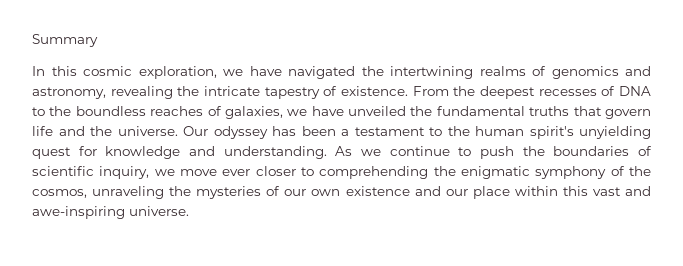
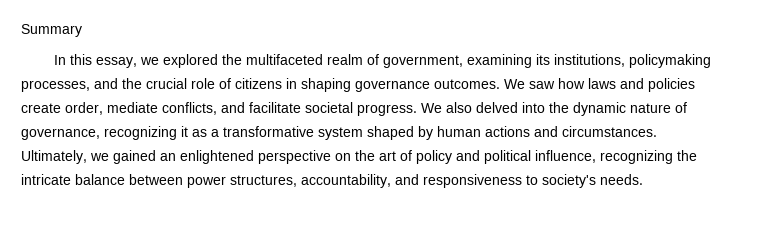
- In this cosmic exploration, we have navigated the intertwining realms of genomics and astronomy, revealing the intricate tapestry of existence. From the deepest recesses of DNA to the boundless reaches of galaxies, we have unveiled the fundamental truths that govern life and the universe. Our odyssey has been a testament to the human spirit's unyielding quest for knowledge and understanding. As we continue to push the boundaries of scientific inquiry, we move ever closer to comprehending the enigmatic symphony of the cosmos, unraveling the mysteries of our own existence and our place within this vast and awe-inspiring universe.
+ In this essay, we explored the multifaceted realm of government, examining its institutions, policymaking processes, and the crucial role of citizens in shaping governance outcomes. We saw how laws and policies create order, mediate conflicts, and facilitate societal progress. We also delved into the dynamic nature of governance, recognizing it as a transformative system shaped by human actions and circumstances. Ultimately, we gained an enlightened perspective on the art of policy and political influence, recognizing the intricate balance between power structures, accountability, and responsiveness to society's needs.

